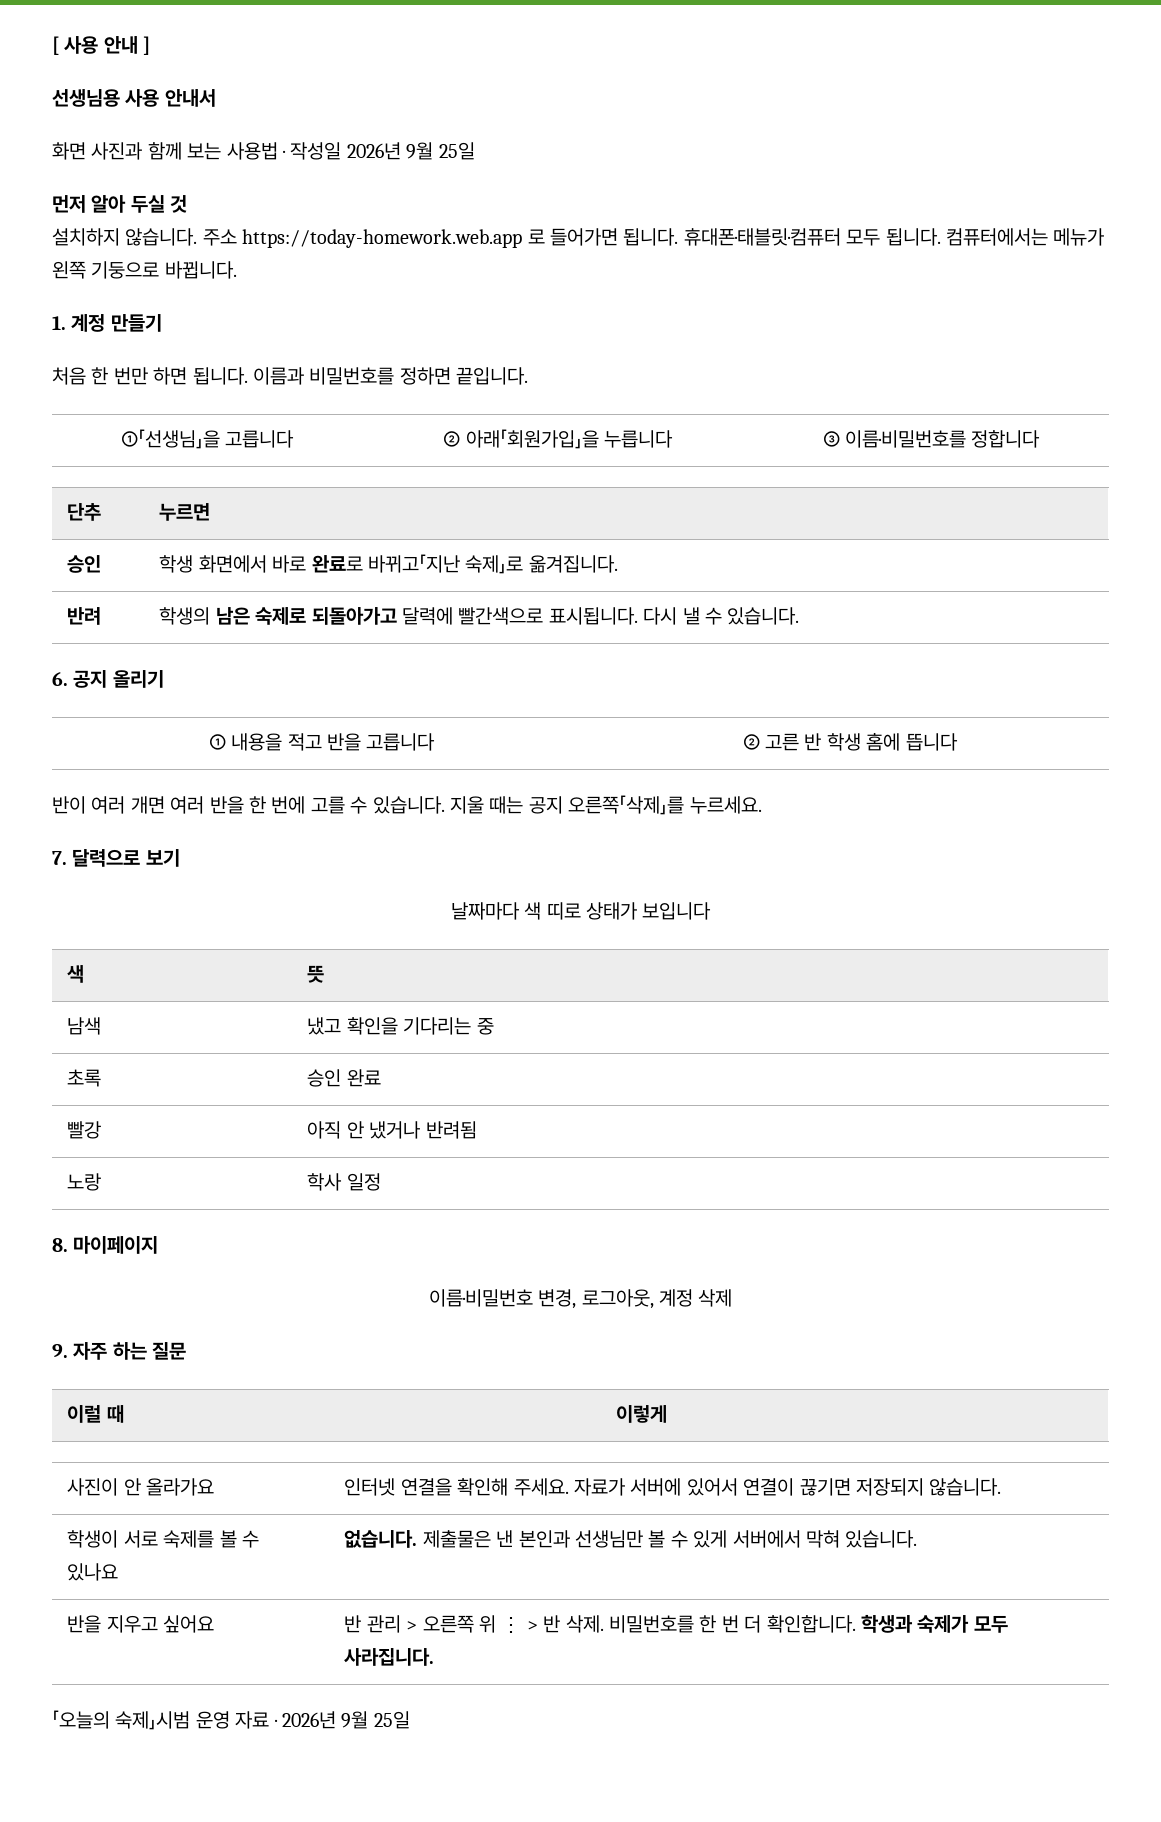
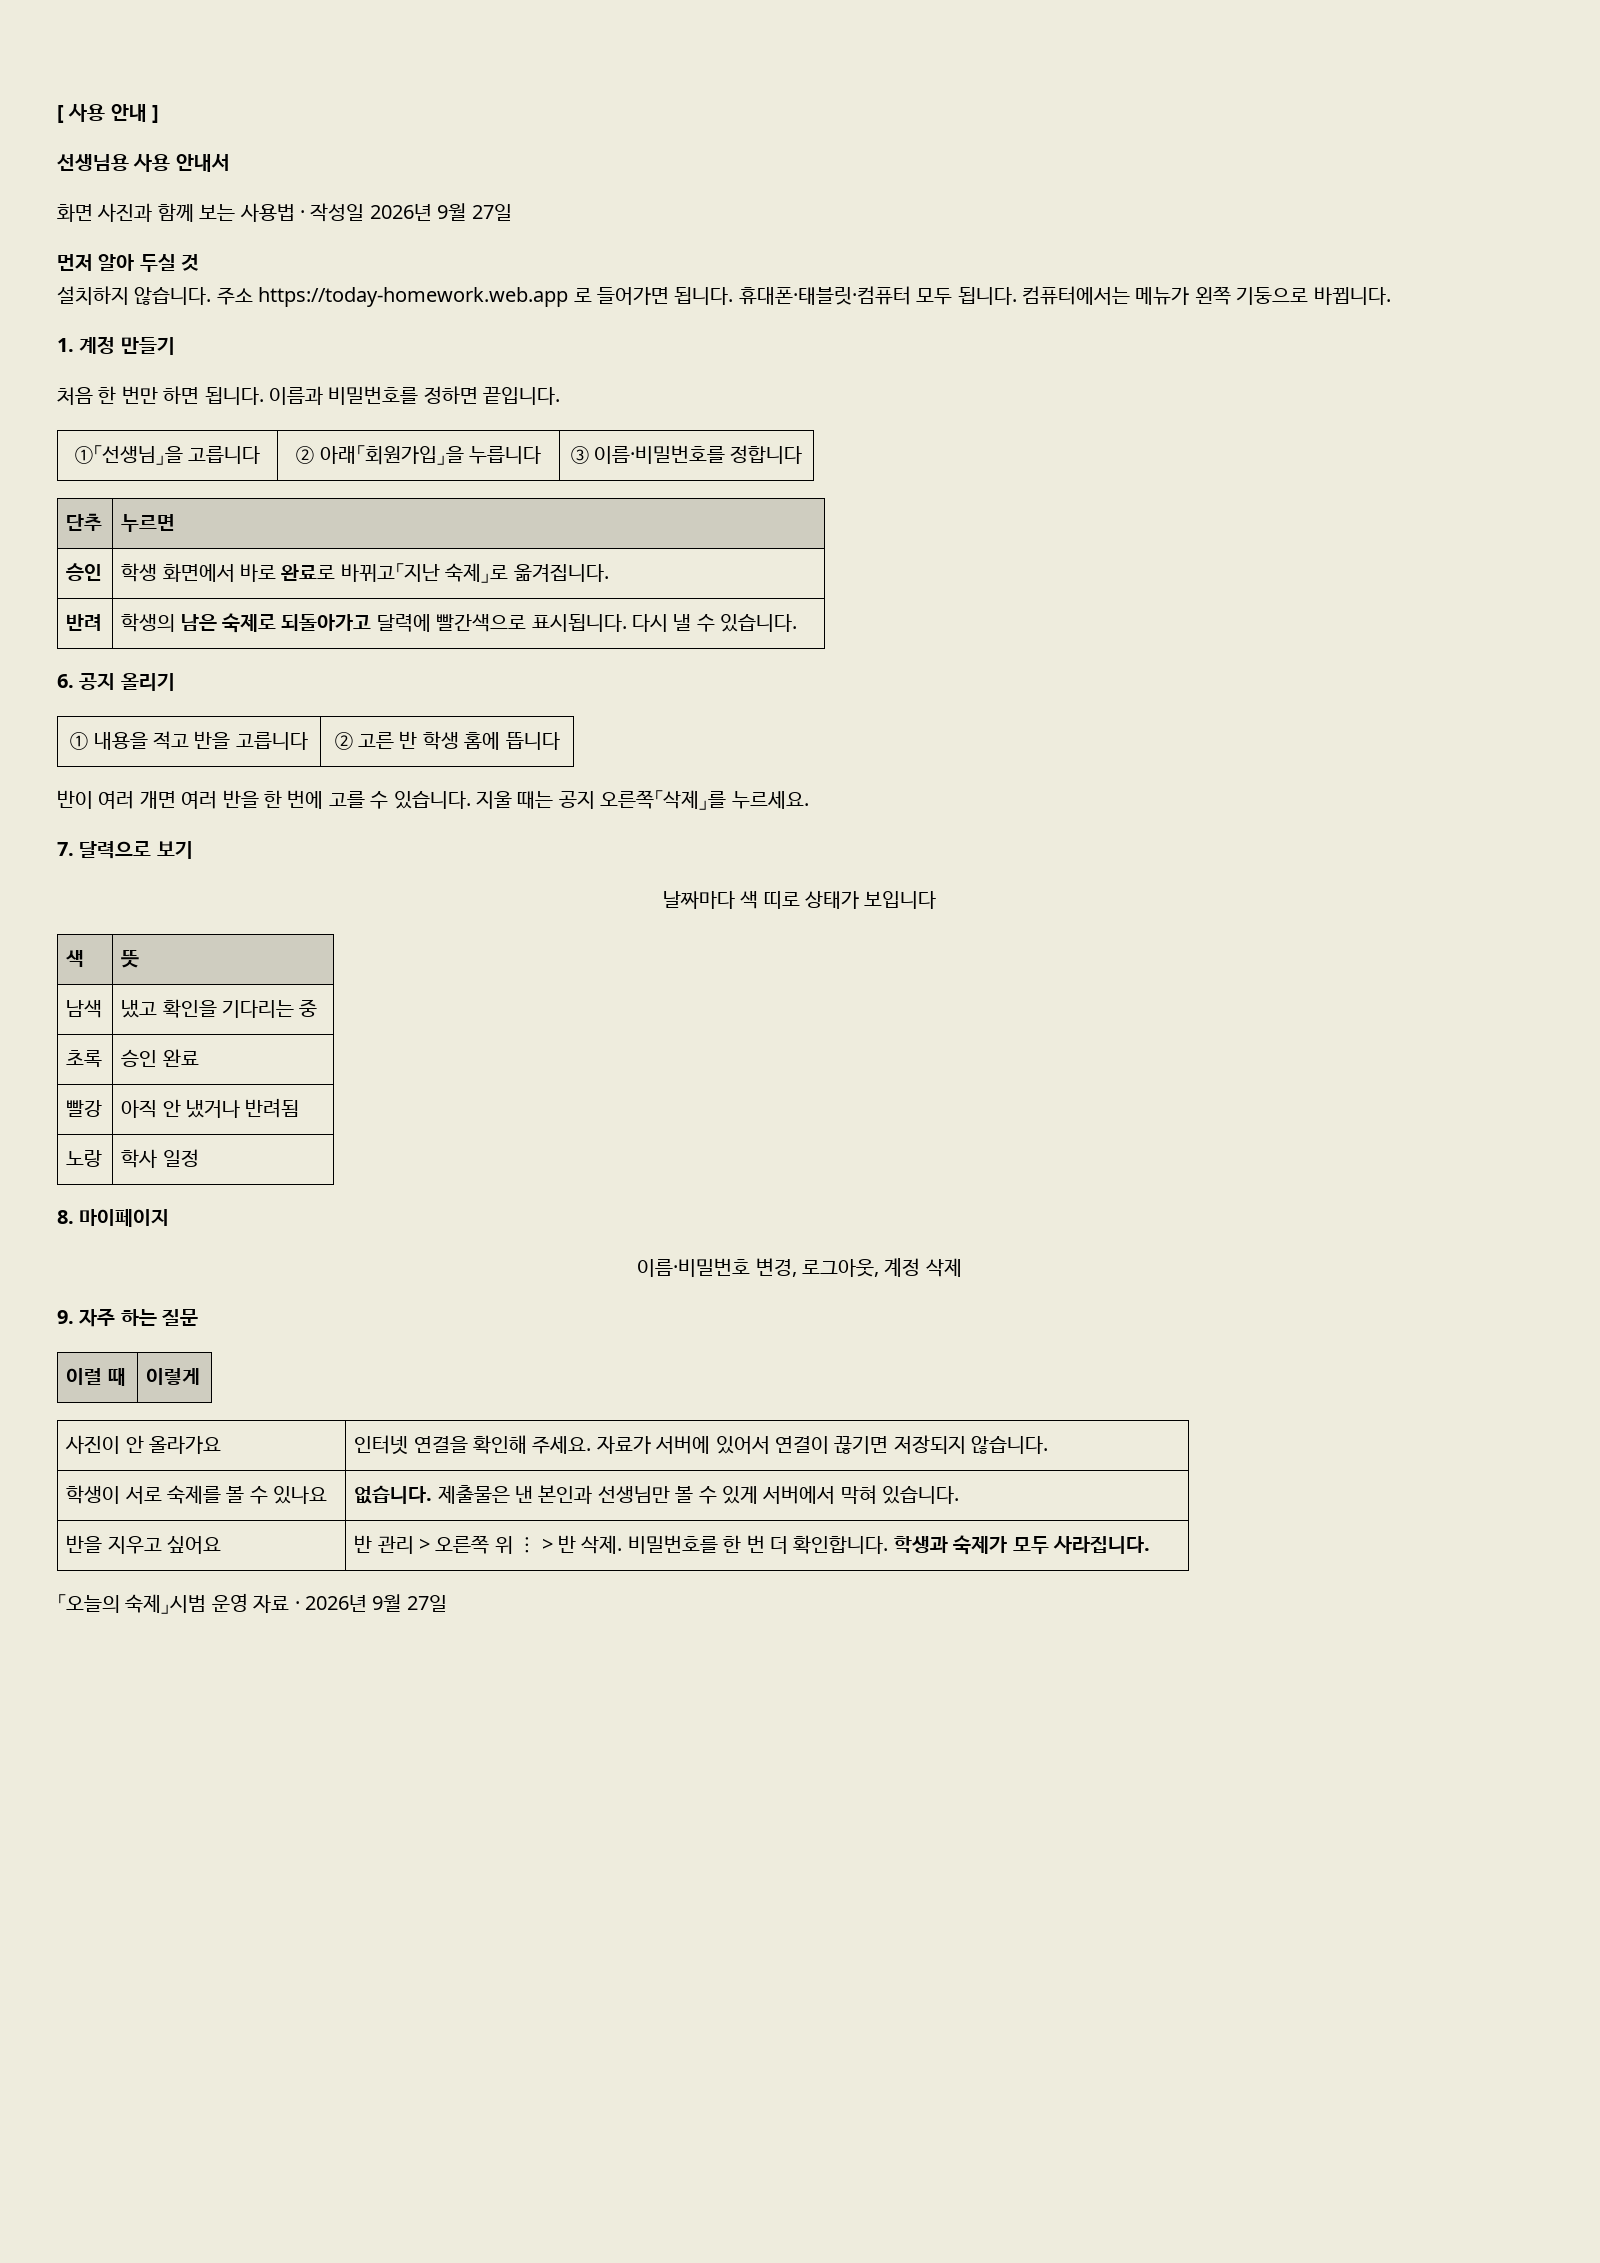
- 화면 사진과 함께 보는 사용법 · 작성일 2026년 9월 25일
+ 화면 사진과 함께 보는 사용법 · 작성일 2026년 9월 27일
- 「오늘의 숙제」시범 운영 자료 · 2026년 9월 25일
+ 「오늘의 숙제」시범 운영 자료 · 2026년 9월 27일

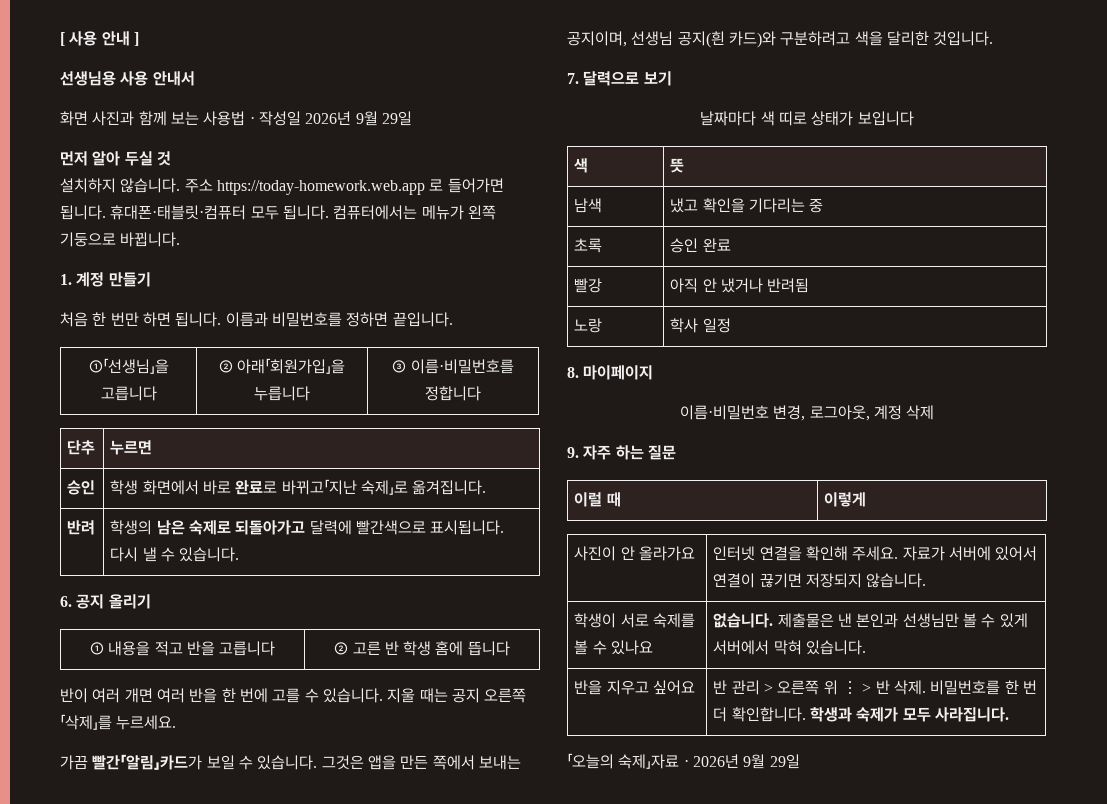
- 화면 사진과 함께 보는 사용법 · 작성일 2026년 9월 27일
+ 화면 사진과 함께 보는 사용법 · 작성일 2026년 9월 29일
+ 가끔 빨간「알림」카드가 보일 수 있습니다. 그것은 앱을 만든 쪽에서 보내는 공지이며, 선생님 공지(흰 카드)와 구분하려고 색을 달리한 것입니다.
- 「오늘의 숙제」시범 운영 자료 · 2026년 9월 27일
+ 「오늘의 숙제」자료 · 2026년 9월 29일

